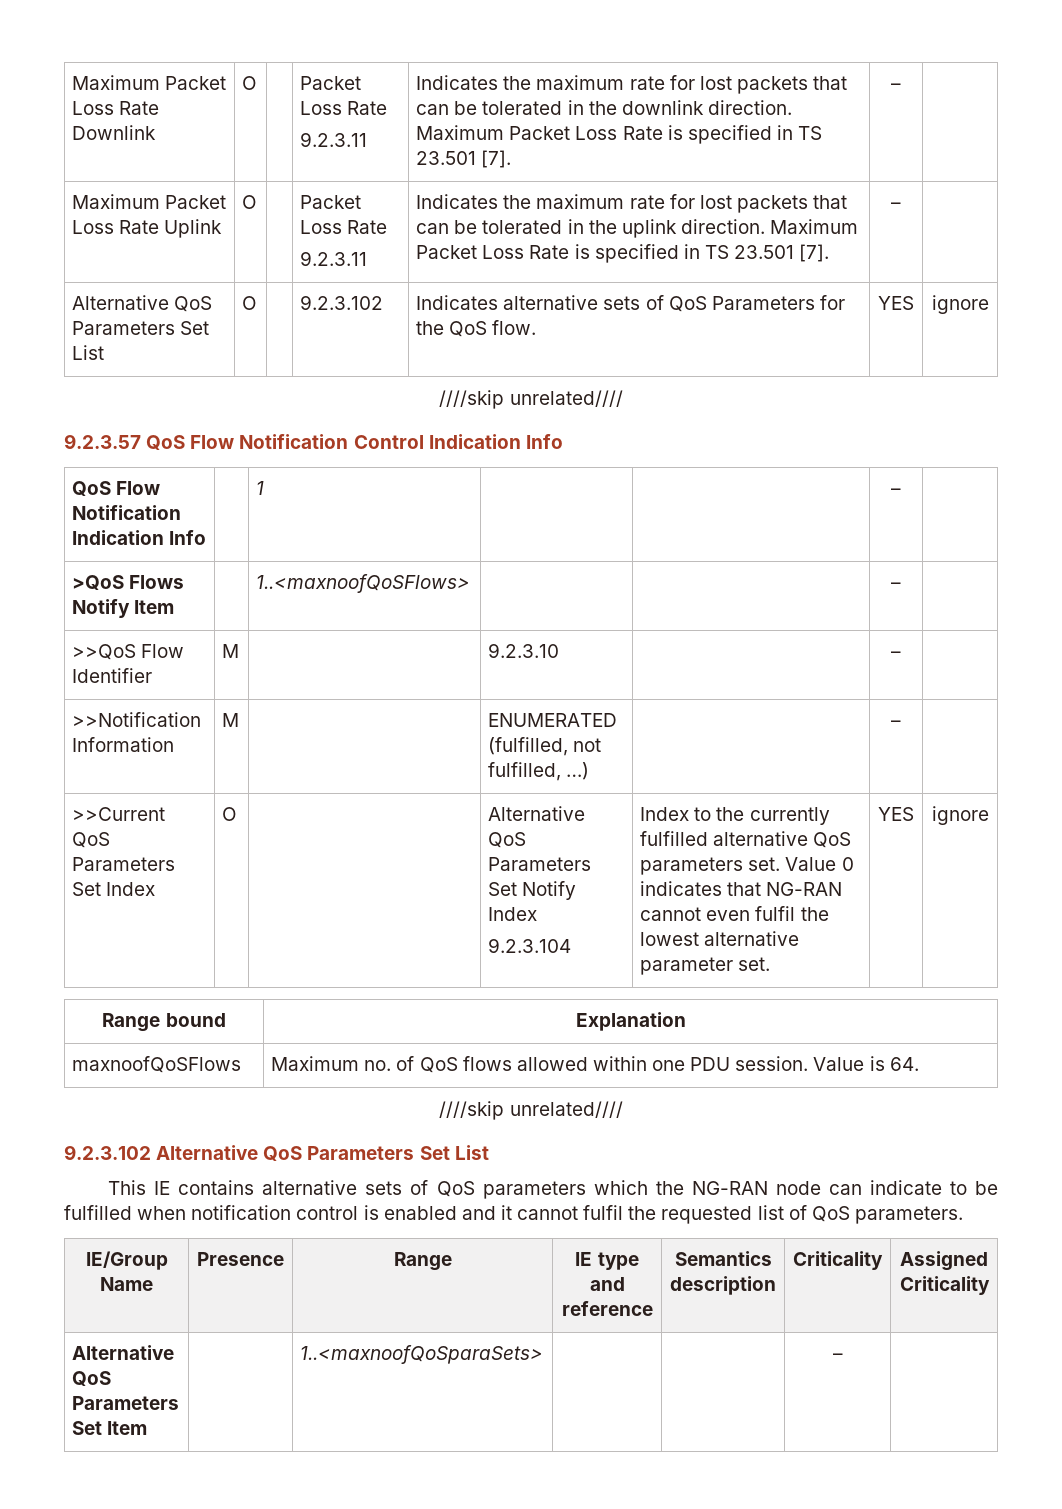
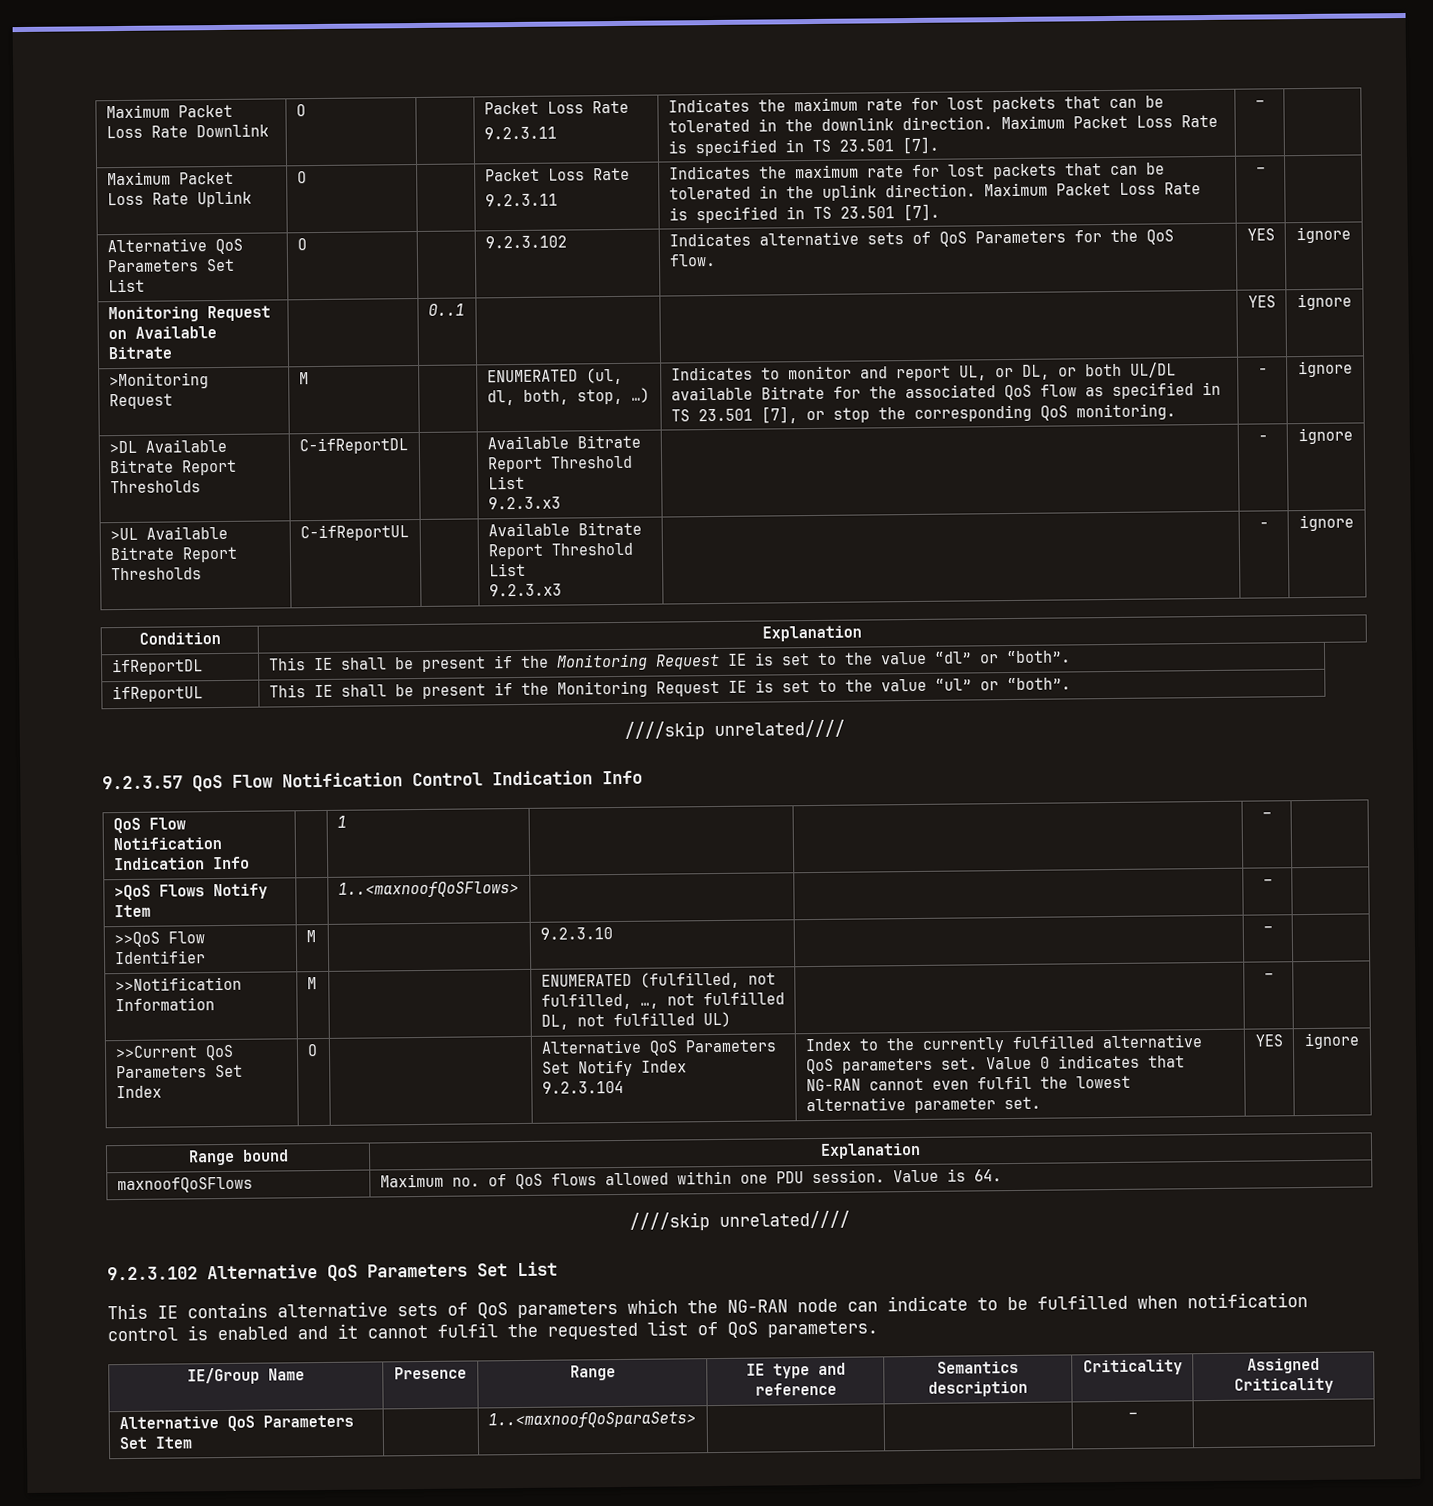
+ Monitoring Request on Available Bitrate | | 0..1 | | | YES | ignore
+ >Monitoring Request | M | | ENUMERATED (ul, dl, both, stop, …) | Indicates to monitor and report UL, or DL, or both UL/DL available Bitrate for the associated QoS flow as specified in TS 23.501 [7], or stop the corresponding QoS monitoring. | - | ignore
+ >DL Available Bitrate Report Thresholds | C-ifReportDL | | Available Bitrate Report Threshold List
+ 9.2.3.x3 | | - | ignore
+ >UL Available Bitrate Report Thresholds | C-ifReportUL | | Available Bitrate Report Threshold List
+ 9.2.3.x3 | | - | ignore
+ Condition | Explanation
+ ifReportDL | This IE shall be present if the Monitoring Request IE is set to the value “dl” or “both”.
+ ifReportUL | This IE shall be present if the Monitoring Request IE is set to the value “ul” or “both”.
- >>Notification Information | M | | ENUMERATED (fulfilled, not fulfilled, …) | | – |
+ >>Notification Information | M | | ENUMERATED (fulfilled, not fulfilled, …, not fulfilled DL, not fulfilled UL) | | – |

